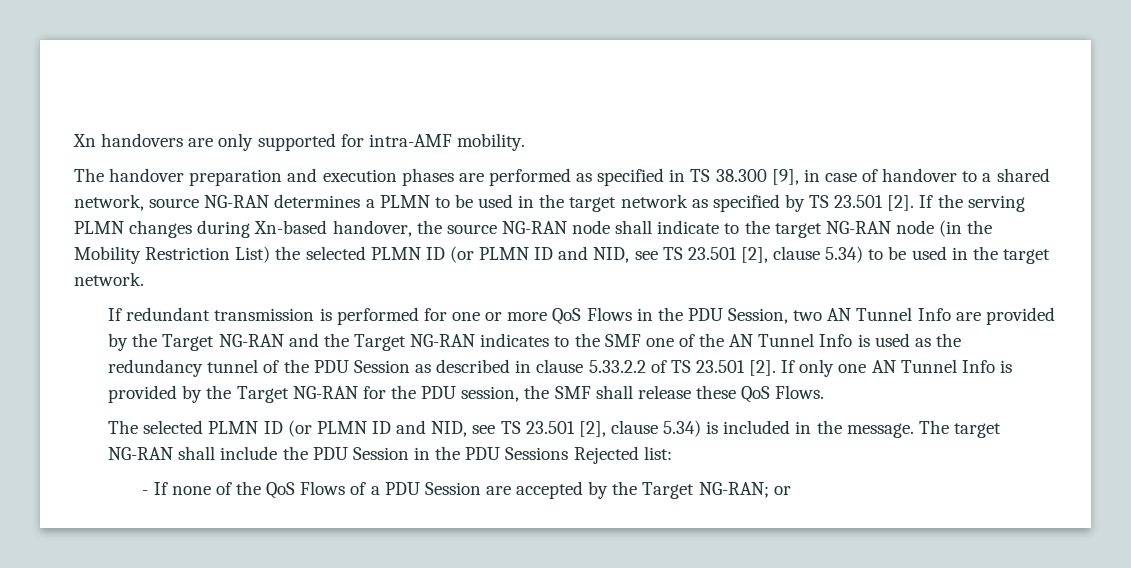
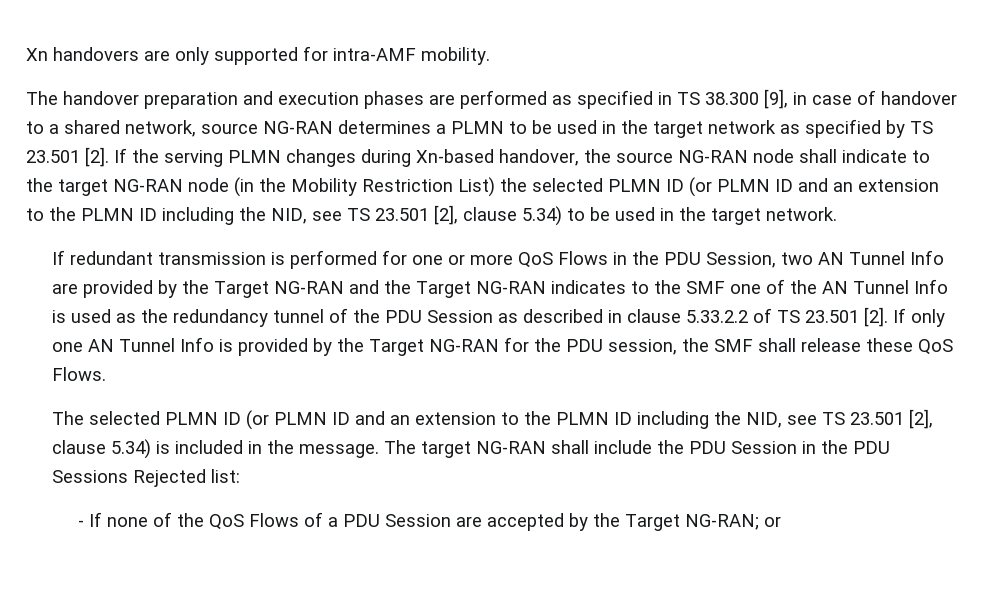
- If the serving PLMN changes during Xn-based handover, the source NG-RAN node shall indicate to the target NG-RAN node (in the Mobility Restriction List) the selected PLMN ID (or PLMN ID and NID, see TS 23.501 [2], clause 5.34) to be used in the target network.
+ If the serving PLMN changes during Xn-based handover, the source NG-RAN node shall indicate to the target NG-RAN node (in the Mobility Restriction List) the selected PLMN ID (or PLMN ID and an extension to the PLMN ID including the NID, see TS 23.501 [2], clause 5.34) to be used in the target network.
- The selected PLMN ID (or PLMN ID and NID, see TS 23.501 [2], clause 5.34) is included in the message.
+ The selected PLMN ID (or PLMN ID and an extension to the PLMN ID including the NID, see TS 23.501 [2], clause 5.34) is included in the message.

